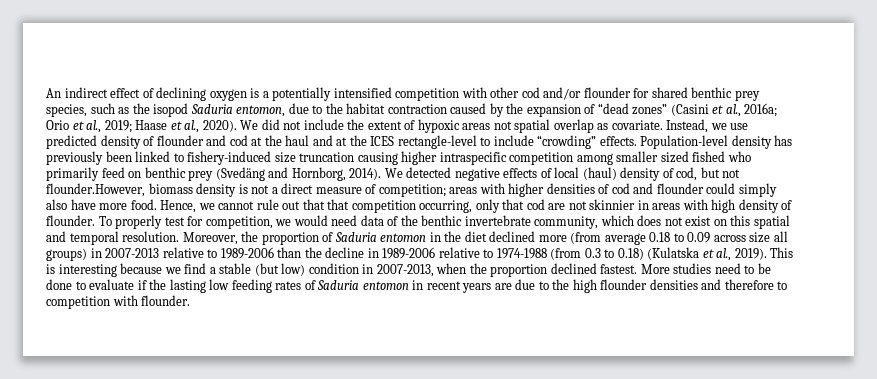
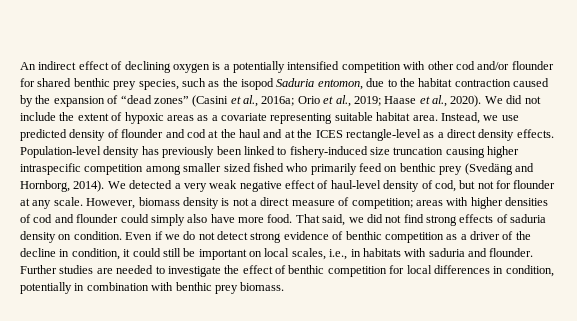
- We did not include the extent of hypoxic areas not spatial overlap as covariate.
+ We did not include the extent of hypoxic areas as a covariate representing suitable habitat area.
- Instead, we use predicted density of flounder and cod at the haul and at the ICES rectangle-level to include “crowding” effects.
+ Instead, we use predicted density of flounder and cod at the haul and at the ICES rectangle-level as a direct density effects.
- We detected negative effects of local (haul) density of cod, but not flounder.However, biomass density is not a direct measure of competition; areas with higher densities of cod and flounder could simply also have more food.
+ We detected a very weak negative effect of haul-level density of cod, but not for flounder at any scale. However, biomass density is not a direct measure of competition; areas with higher densities of cod and flounder could simply also have more food.
- Hence, we cannot rule out that that competition occurring, only that cod are not skinnier in areas with high density of flounder. To properly test for competition, we would need data of the benthic invertebrate community, which does not exist on this spatial and temporal resolution. Moreover, the proportion of Saduria entomon in the diet declined more (from average 0.18 to 0.09 across size all groups) in 2007-2013 relative to 1989-2006 than the decline in 1989-2006 relative to 1974-1988 (from 0.3 to 0.18) (Kulatska et al., 2019). This is interesting because we find a stable (but low) condition in 2007-2013, when the proportion declined fastest. More studies need to be done to evaluate if the lasting low feeding rates of Saduria entomon in recent years are due to the high flounder densities and therefore to competition with flounder.
+ That said, we did not find strong effects of saduria density on condition. Even if we do not detect strong evidence of benthic competition as a driver of the decline in condition, it could still be important on local scales, i.e., in habitats with saduria and flounder. Further studies are needed to investigate the effect of benthic competition for local differences in condition, potentially in combination with benthic prey biomass.

